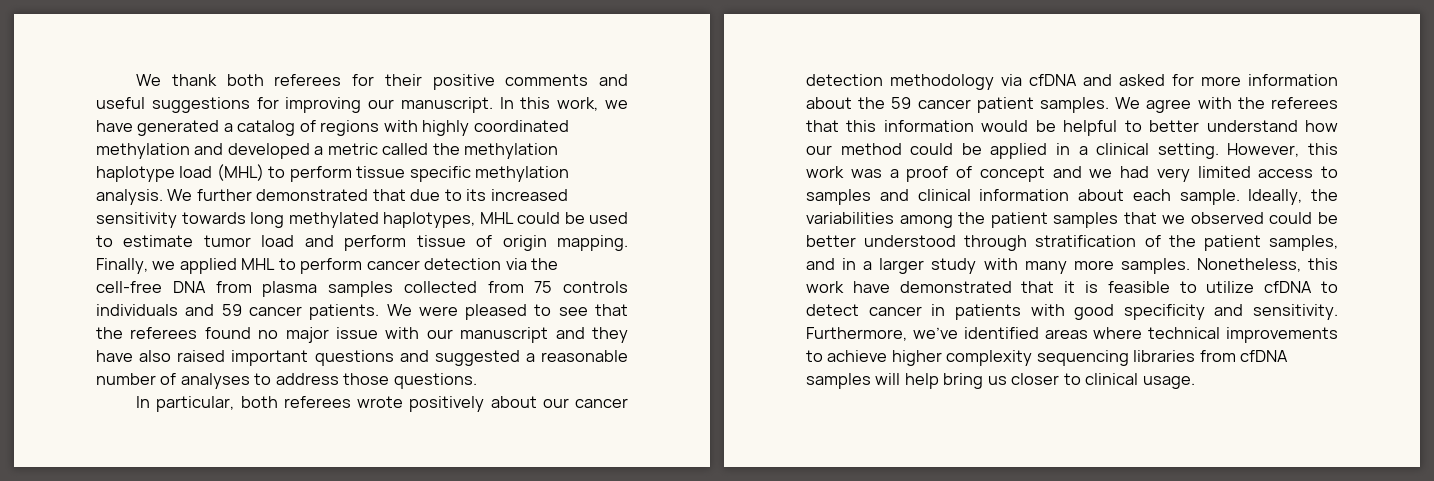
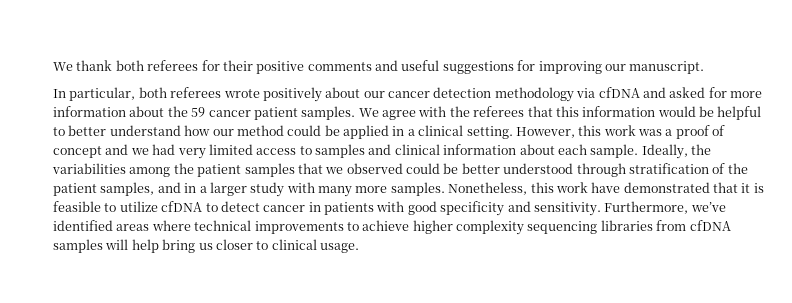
- In this work, we have generated a catalog of regions with highly coordinated methylation and developed a metric called the methylation haplotype load (MHL) to perform tissue specific methylation analysis. We further demonstrated that due to its increased sensitivity towards long methylated haplotypes, MHL could be used to estimate tumor load and perform tissue of origin mapping. Finally, we applied MHL to perform cancer detection via the cell-free DNA from plasma samples collected from 75 controls individuals and 59 cancer patients. We were pleased to see that the referees found no major issue with our manuscript and they have also raised important questions and suggested a reasonable number of analyses to address those questions.

